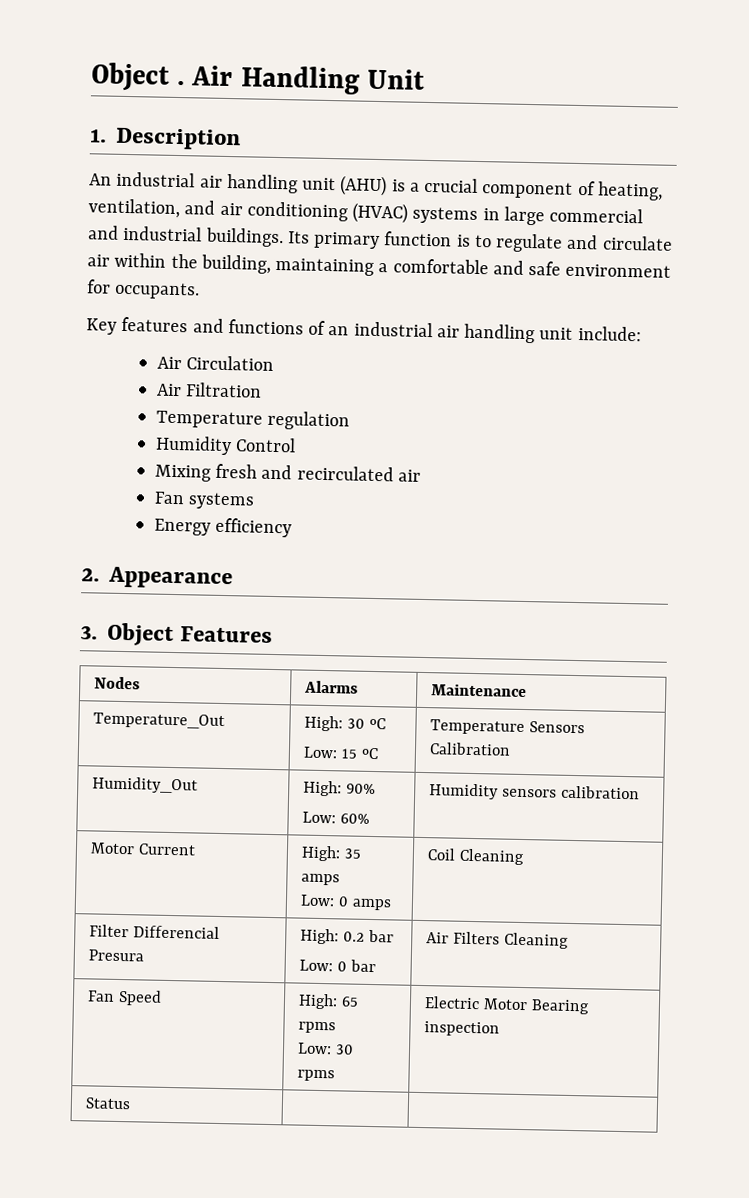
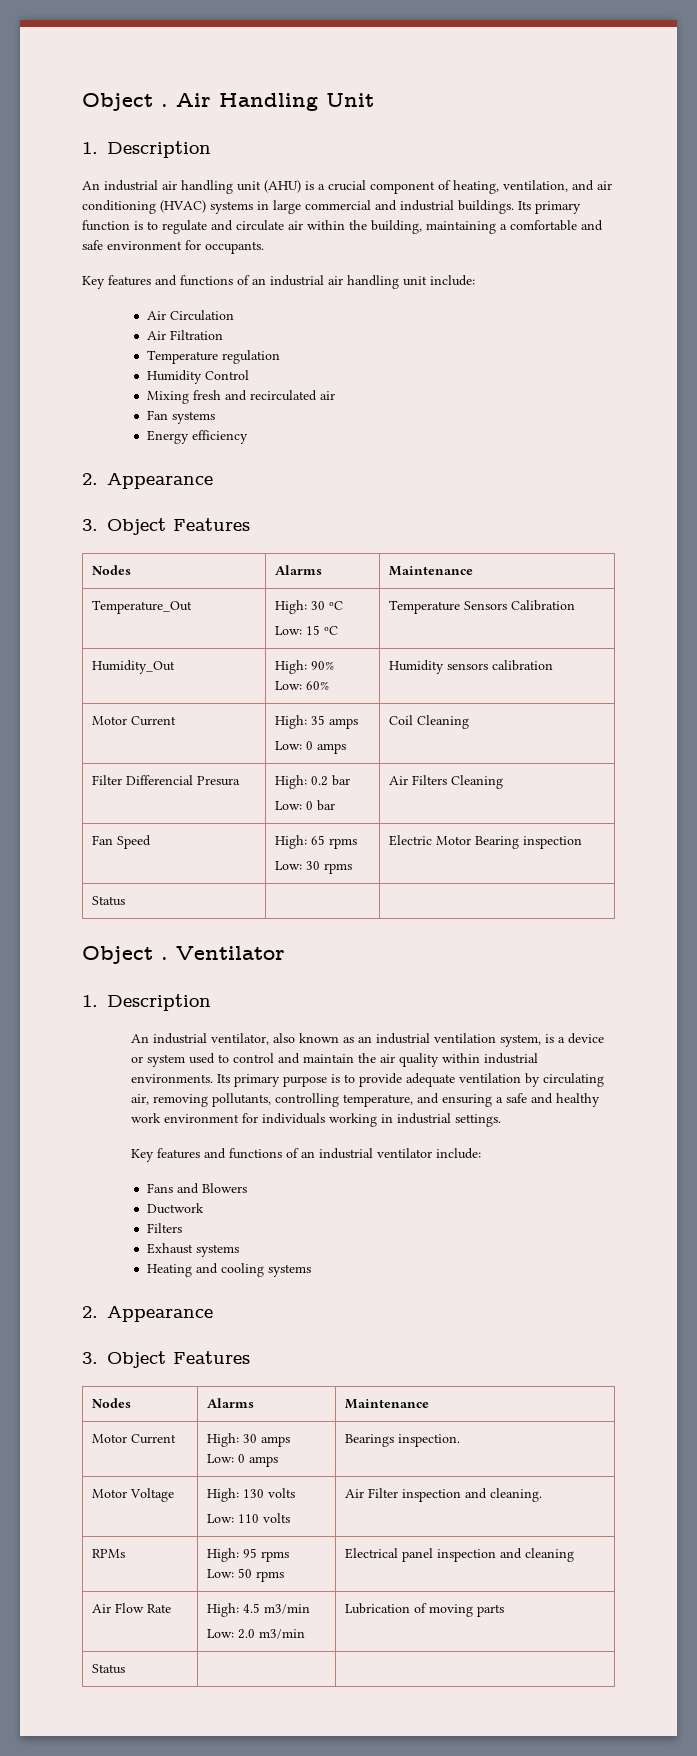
+ Object . Ventilator
+ 1. Description
+ An industrial ventilator, also known as an industrial ventilation system, is a device or system used to control and maintain the air quality within industrial environments. Its primary purpose is to provide adequate ventilation by circulating air, removing pollutants, controlling temperature, and ensuring a safe and healthy work environment for individuals working in industrial settings.
+ Key features and functions of an industrial ventilator include:
+ Fans and Blowers
+ Ductwork
+ Filters
+ Exhaust systems
+ Heating and cooling systems
+ 2. Appearance
+ 3. Object Features
+ Nodes | Alarms | Maintenance
+ Motor Current | High: 30 amps
+ Low: 0 amps | Bearings inspection.
+ Motor Voltage | High: 130 volts
+ Low: 110 volts | Air Filter inspection and cleaning.
+ RPMs | High: 95 rpms
+ Low: 50 rpms | Electrical panel inspection and cleaning
+ Air Flow Rate | High: 4.5 m3/min
+ Low: 2.0 m3/min | Lubrication of moving parts
+ Status | |

